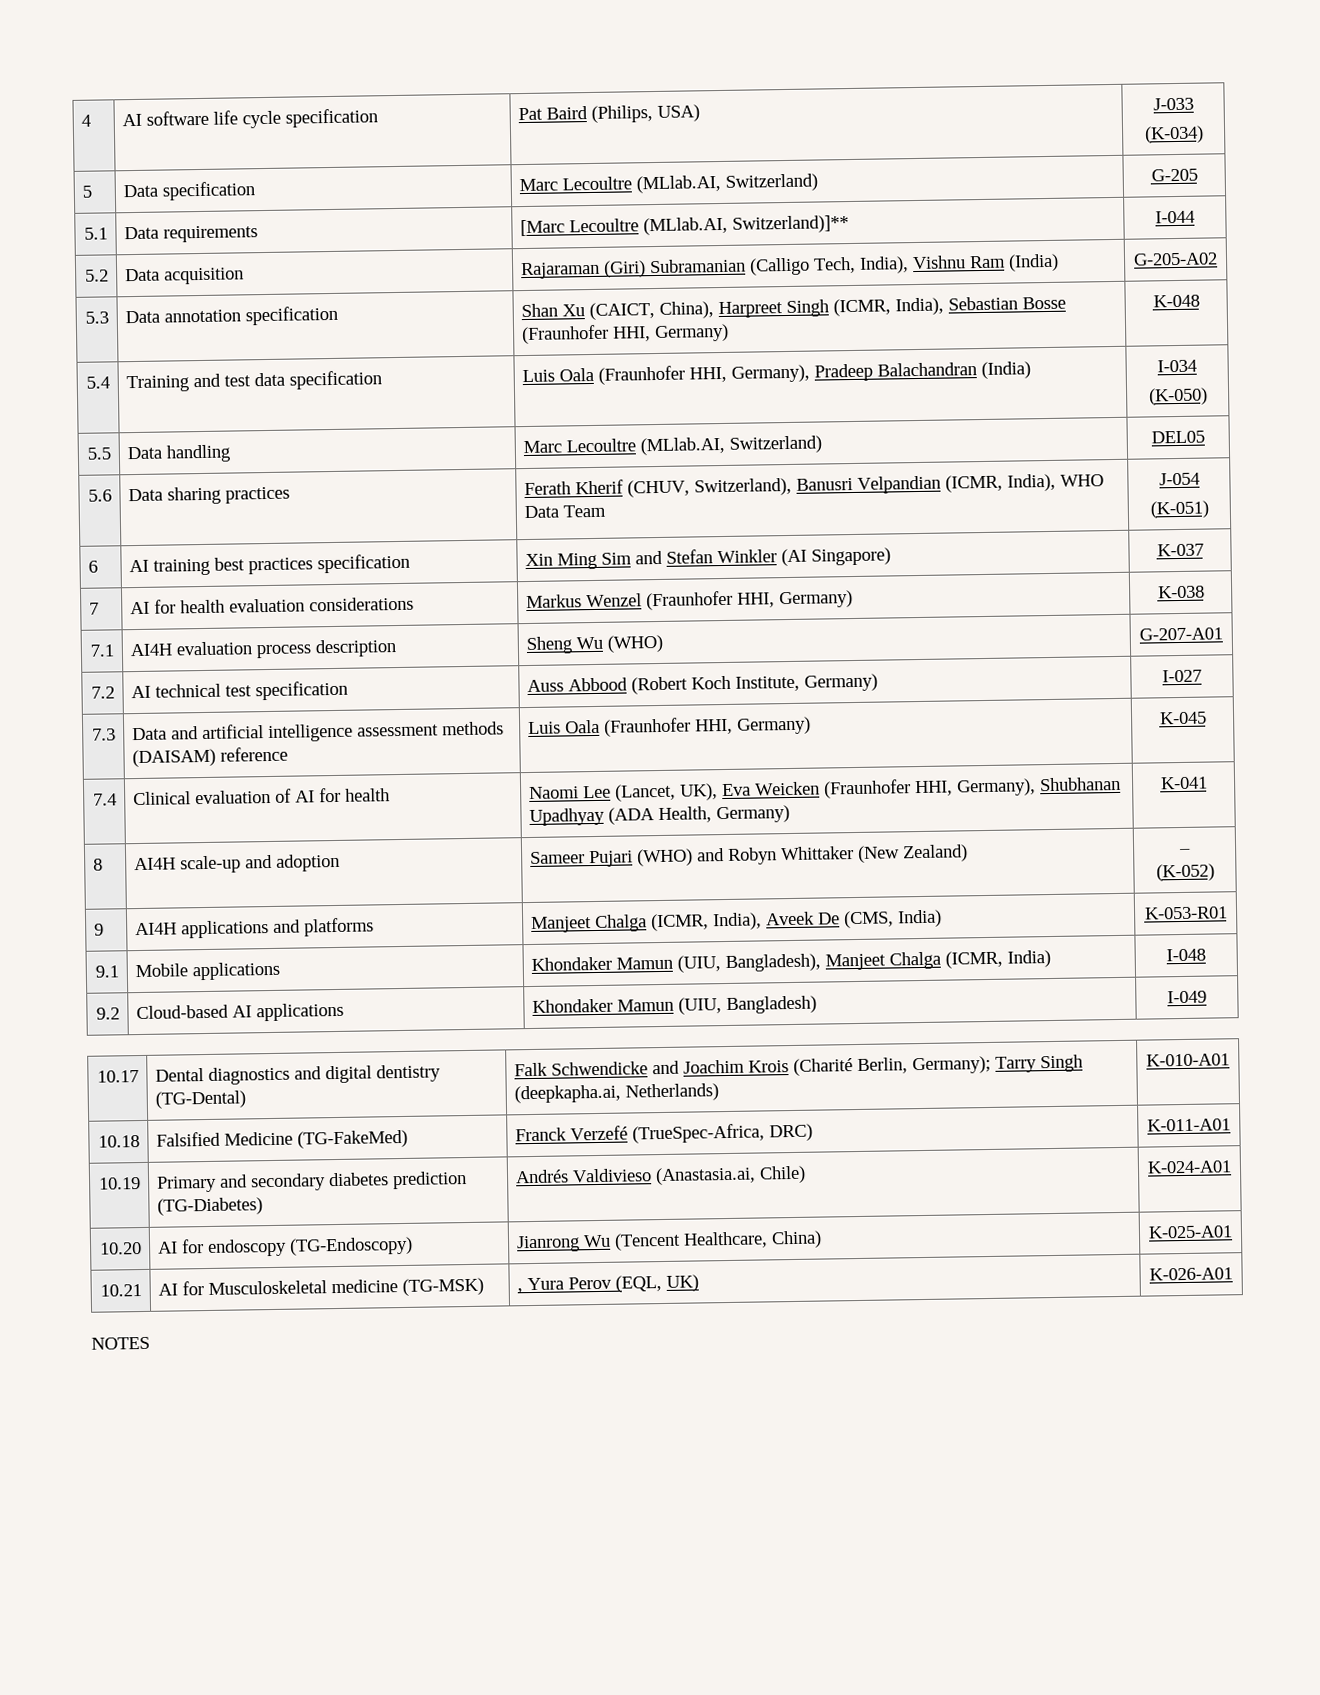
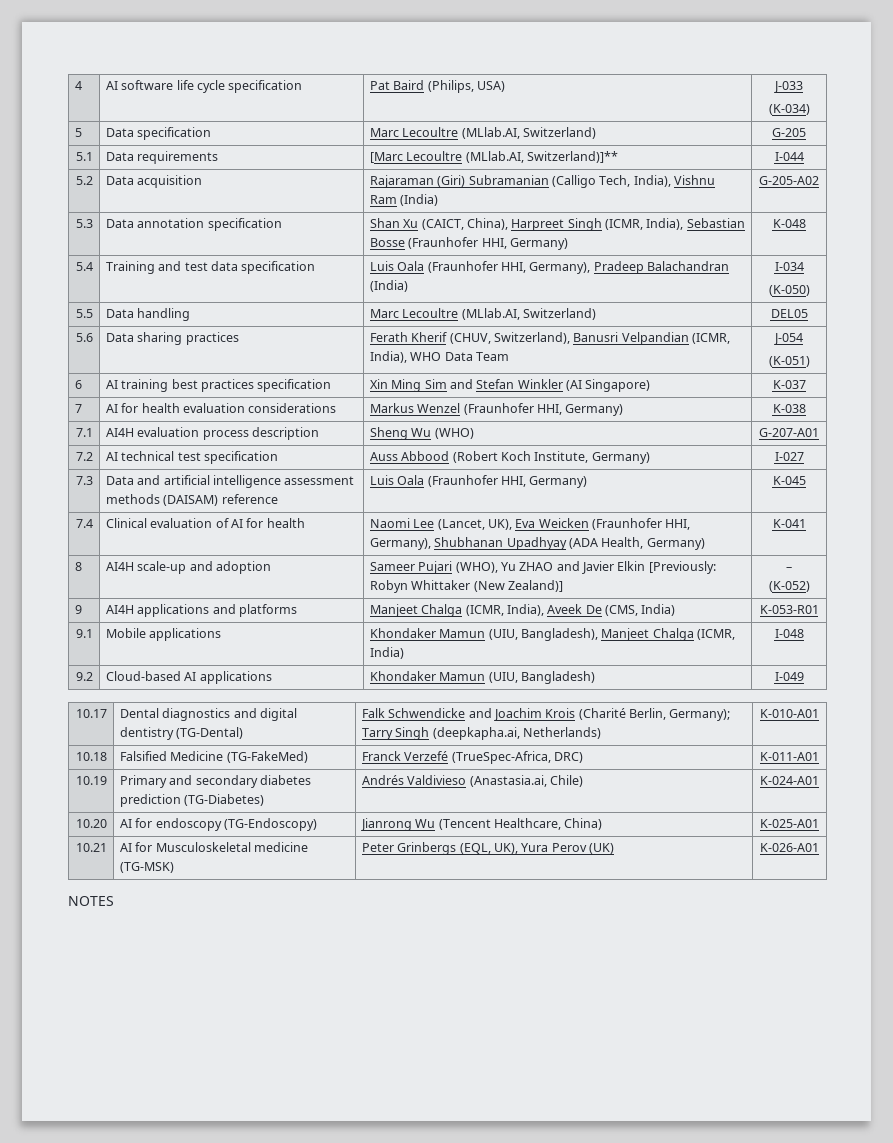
- 8 | AI4H scale-up and adoption | Sameer Pujari (WHO) and Robyn Whittaker (New Zealand) | –
+ 8 | AI4H scale-up and adoption | Sameer Pujari (WHO), Yu ZHAO and Javier Elkin [Previously: Robyn Whittaker (New Zealand)] | –
- 10.21 | AI for Musculoskeletal medicine (TG-MSK) | , Yura Perov (EQL, UK) | K-026-A01
+ 10.21 | AI for Musculoskeletal medicine (TG-MSK) | Peter Grinbergs (EQL, UK), Yura Perov (UK) | K-026-A01

